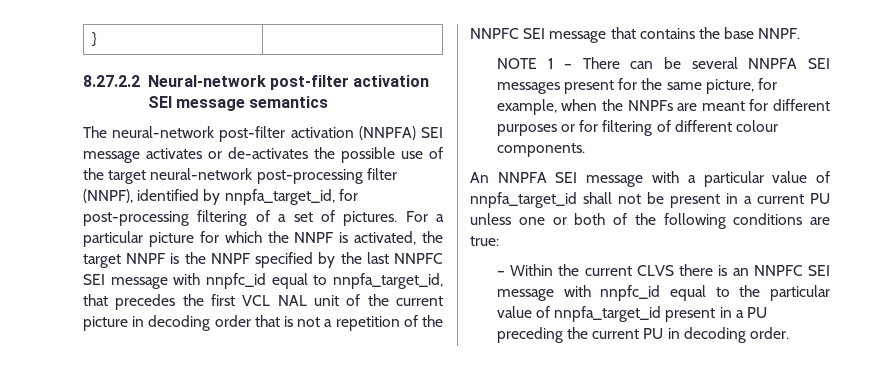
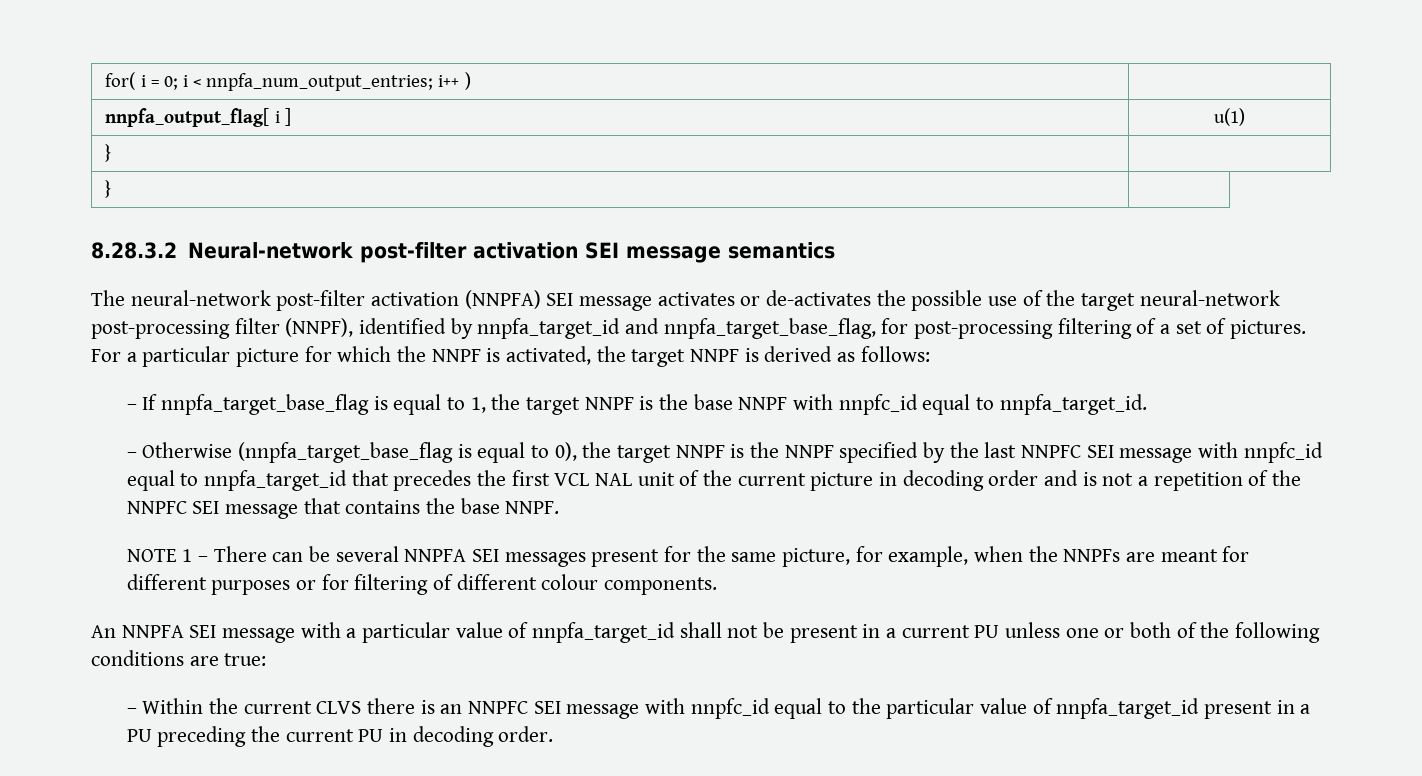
+ for( i = 0; i < nnpfa_num_output_entries; i++ ) |
+ nnpfa_output_flag[ i ] | u(1)
  } |
- 8.27.2.2 Neural-network post-filter activation SEI message semantics
+ } |
+ 8.28.3.2 Neural-network post-filter activation SEI message semantics
- The neural-network post-filter activation (NNPFA) SEI message activates or de-activates the possible use of the target neural-network post-processing filter (NNPF), identified by nnpfa_target_id, for post-processing filtering of a set of pictures.
+ The neural-network post-filter activation (NNPFA) SEI message activates or de-activates the possible use of the target neural-network post-processing filter (NNPF), identified by nnpfa_target_id and nnpfa_target_base_flag, for post-processing filtering of a set of pictures.
- For a particular picture for which the NNPF is activated, the target NNPF is the NNPF specified by the last NNPFC SEI message with nnpfc_id equal to nnpfa_target_id, that precedes the first VCL NAL unit of the current picture in decoding order that is not a repetition of the NNPFC SEI message that contains the base NNPF.
+ For a particular picture for which the NNPF is activated, the target NNPF is derived as follows:
+ – If nnpfa_target_base_flag is equal to 1, the target NNPF is the base NNPF with nnpfc_id equal to nnpfa_target_id.
+ – Otherwise (nnpfa_target_base_flag is equal to 0), the target NNPF is the NNPF specified by the last NNPFC SEI message with nnpfc_id equal to nnpfa_target_id that precedes the first VCL NAL unit of the current picture in decoding order and is not a repetition of the NNPFC SEI message that contains the base NNPF.

